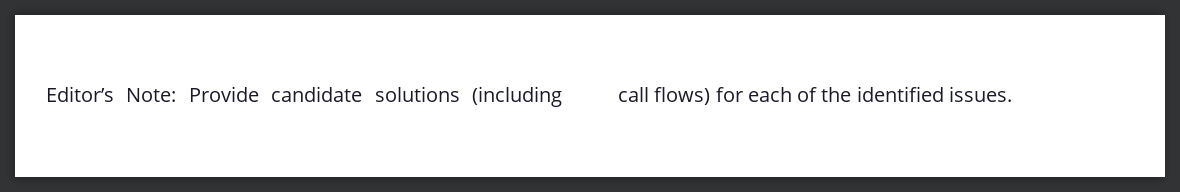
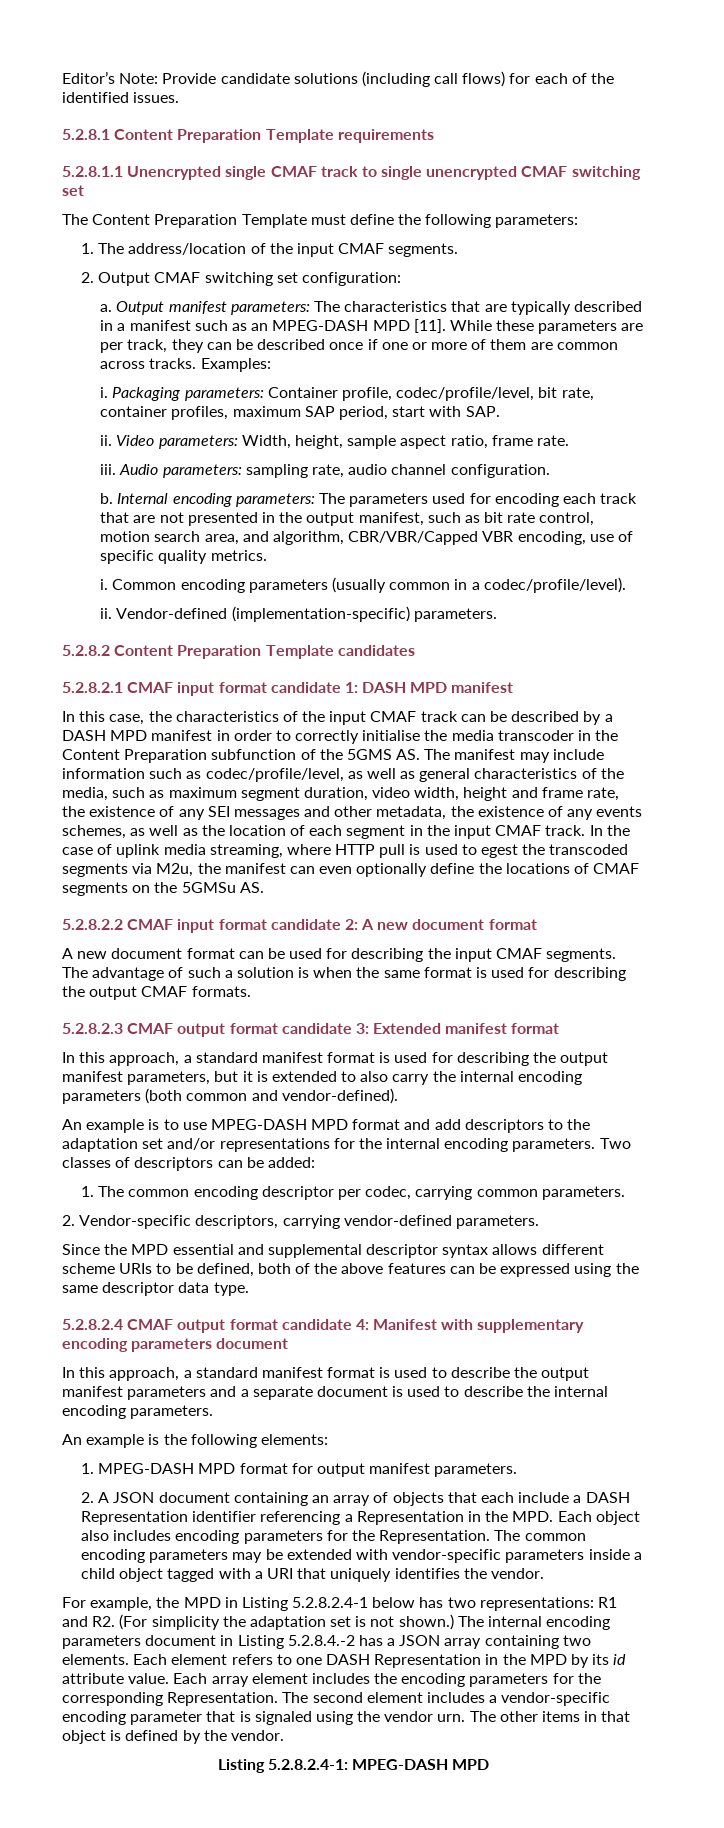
+ 5.2.8.1 Content Preparation Template requirements
+ 5.2.8.1.1 Unencrypted single CMAF track to single unencrypted CMAF switching set
+ The Content Preparation Template must define the following parameters:
+ 1. The address/location of the input CMAF segments.
+ 2. Output CMAF switching set configuration:
+ a. Output manifest parameters: The characteristics that are typically described in a manifest such as an MPEG-DASH MPD [11]. While these parameters are per track, they can be described once if one or more of them are common across tracks. Examples:
+ i. Packaging parameters: Container profile, codec/profile/level, bit rate, container profiles, maximum SAP period, start with SAP.
+ ii. Video parameters: Width, height, sample aspect ratio, frame rate.
+ iii. Audio parameters: sampling rate, audio channel configuration.
+ b. Internal encoding parameters: The parameters used for encoding each track that are not presented in the output manifest, such as bit rate control, motion search area, and algorithm, CBR/VBR/Capped VBR encoding, use of specific quality metrics.
+ i. Common encoding parameters (usually common in a codec/profile/level).
+ ii. Vendor-defined (implementation-specific) parameters.
+ 5.2.8.2 Content Preparation Template candidates
+ 5.2.8.2.1 CMAF input format candidate 1: DASH MPD manifest
+ In this case, the characteristics of the input CMAF track can be described by a DASH MPD manifest in order to correctly initialise the media transcoder in the Content Preparation subfunction of the 5GMS AS. The manifest may include information such as codec/profile/level, as well as general characteristics of the media, such as maximum segment duration, video width, height and frame rate, the existence of any SEI messages and other metadata, the existence of any events schemes, as well as the location of each segment in the input CMAF track. In the case of uplink media streaming, where HTTP pull is used to egest the transcoded segments via M2u, the manifest can even optionally define the locations of CMAF segments on the 5GMSu AS.
+ 5.2.8.2.2 CMAF input format candidate 2: A new document format
+ A new document format can be used for describing the input CMAF segments. The advantage of such a solution is when the same format is used for describing the output CMAF formats.
+ 5.2.8.2.3 CMAF output format candidate 3: Extended manifest format
+ In this approach, a standard manifest format is used for describing the output manifest parameters, but it is extended to also carry the internal encoding parameters (both common and vendor-defined).
+ An example is to use MPEG-DASH MPD format and add descriptors to the adaptation set and/or representations for the internal encoding parameters. Two classes of descriptors can be added:
+ 1. The common encoding descriptor per codec, carrying common parameters.
+ 2. Vendor-specific descriptors, carrying vendor-defined parameters.
+ Since the MPD essential and supplemental descriptor syntax allows different scheme URIs to be defined, both of the above features can be expressed using the same descriptor data type.
+ 5.2.8.2.4 CMAF output format candidate 4: Manifest with supplementary encoding parameters document
+ In this approach, a standard manifest format is used to describe the output manifest parameters and a separate document is used to describe the internal encoding parameters.
+ An example is the following elements:
+ 1. MPEG-DASH MPD format for output manifest parameters.
+ 2. A JSON document containing an array of objects that each include a DASH Representation identifier referencing a Representation in the MPD. Each object also includes encoding parameters for the Representation. The common encoding parameters may be extended with vendor-specific parameters inside a child object tagged with a URI that uniquely identifies the vendor.
+ For example, the MPD in Listing 5.2.8.2.4-1 below has two representations: R1 and R2. (For simplicity the adaptation set is not shown.) The internal encoding parameters document in Listing 5.2.8.4.-2 has a JSON array containing two elements. Each element refers to one DASH Representation in the MPD by its id attribute value. Each array element includes the encoding parameters for the corresponding Representation. The second element includes a vendor-specific encoding parameter that is signaled using the vendor urn. The other items in that object is defined by the vendor.
+ Listing 5.2.8.2.4-1: MPEG-DASH MPD

